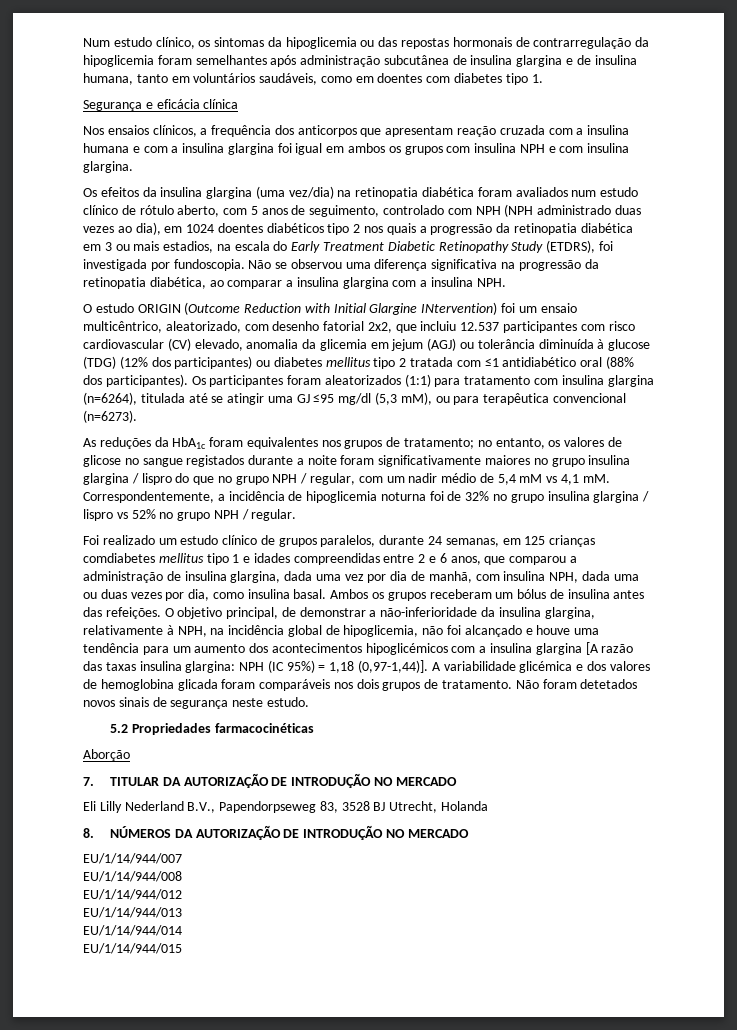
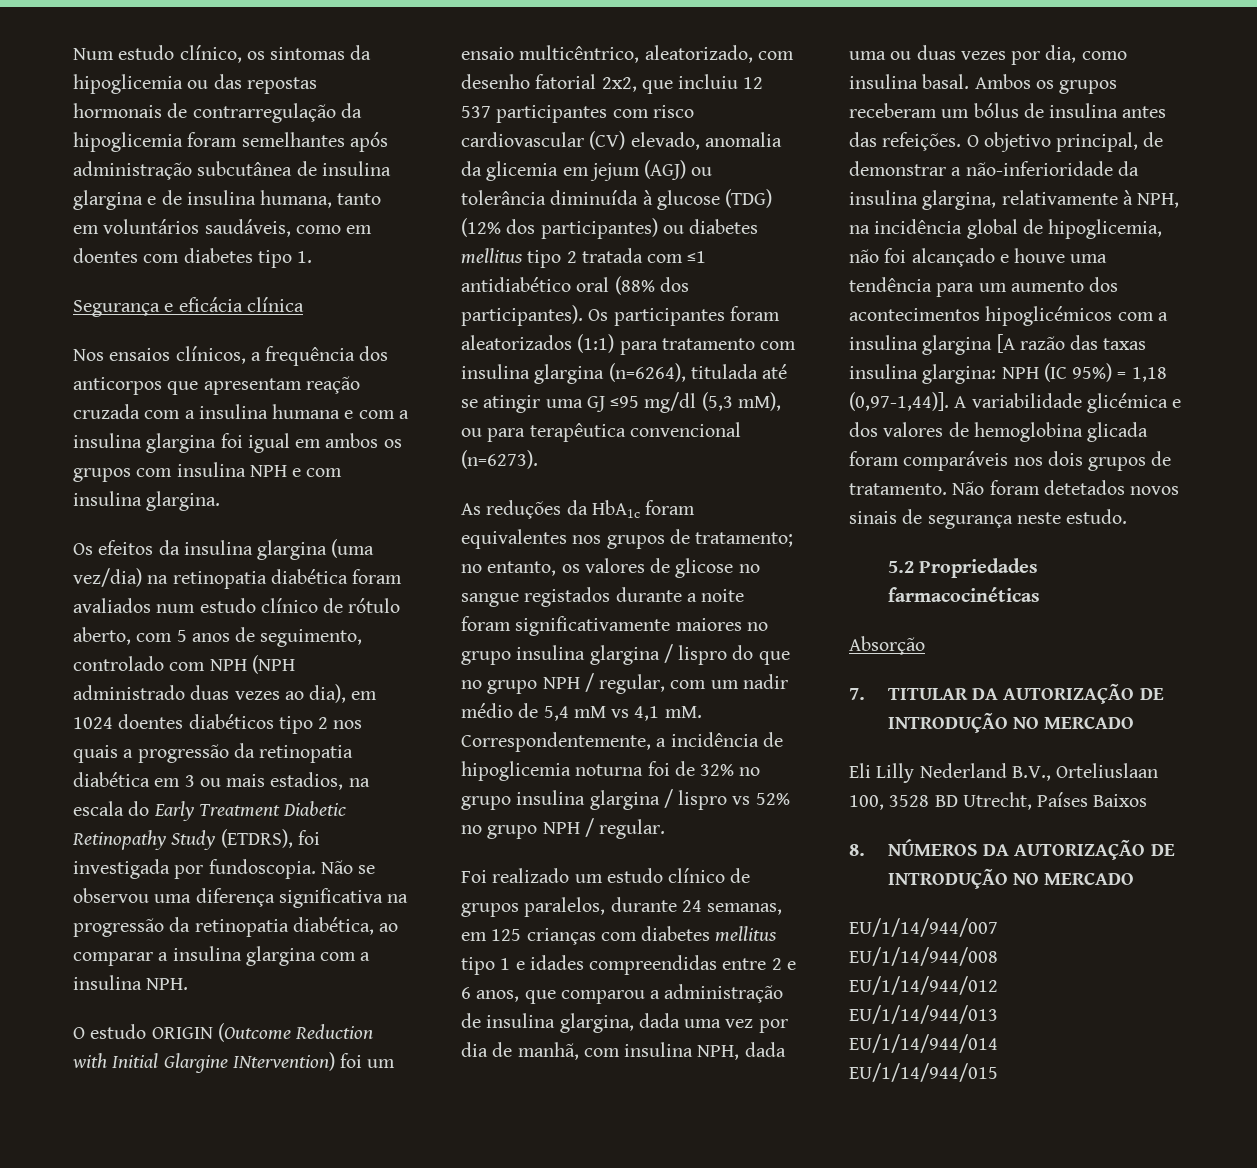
- O estudo ORIGIN (Outcome Reduction with Initial Glargine INtervention) foi um ensaio multicêntrico, aleatorizado, com desenho fatorial 2x2, que incluiu 12.537 participantes com risco cardiovascular (CV) elevado, anomalia da glicemia em jejum (AGJ) ou tolerância diminuída à glucose (TDG) (12% dos participantes) ou diabetes mellitus tipo 2 tratada com ≤1 antidiabético oral (88% dos participantes).
+ O estudo ORIGIN (Outcome Reduction with Initial Glargine INtervention) foi um ensaio multicêntrico, aleatorizado, com desenho fatorial 2x2, que incluiu 12 537 participantes com risco cardiovascular (CV) elevado, anomalia da glicemia em jejum (AGJ) ou tolerância diminuída à glucose (TDG) (12% dos participantes) ou diabetes mellitus tipo 2 tratada com ≤1 antidiabético oral (88% dos participantes).
- Foi realizado um estudo clínico de grupos paralelos, durante 24 semanas, em 125 crianças comdiabetes mellitus tipo 1 e idades compreendidas entre 2 e 6 anos, que comparou a administração de insulina glargina, dada uma vez por dia de manhã, com insulina NPH, dada uma ou duas vezes por dia, como insulina basal.
+ Foi realizado um estudo clínico de grupos paralelos, durante 24 semanas, em 125 crianças com diabetes mellitus tipo 1 e idades compreendidas entre 2 e 6 anos, que comparou a administração de insulina glargina, dada uma vez por dia de manhã, com insulina NPH, dada uma ou duas vezes por dia, como insulina basal.
- Aborção
+ Absorção
- Eli Lilly Nederland B.V., Papendorpseweg 83, 3528 BJ Utrecht, Holanda
+ Eli Lilly Nederland B.V., Orteliuslaan 100, 3528 BD Utrecht, Países Baixos

